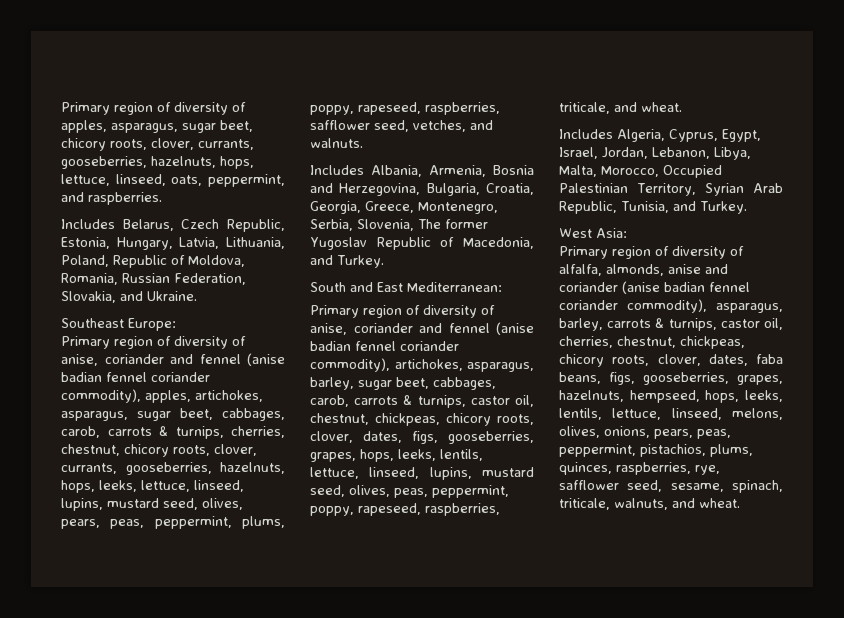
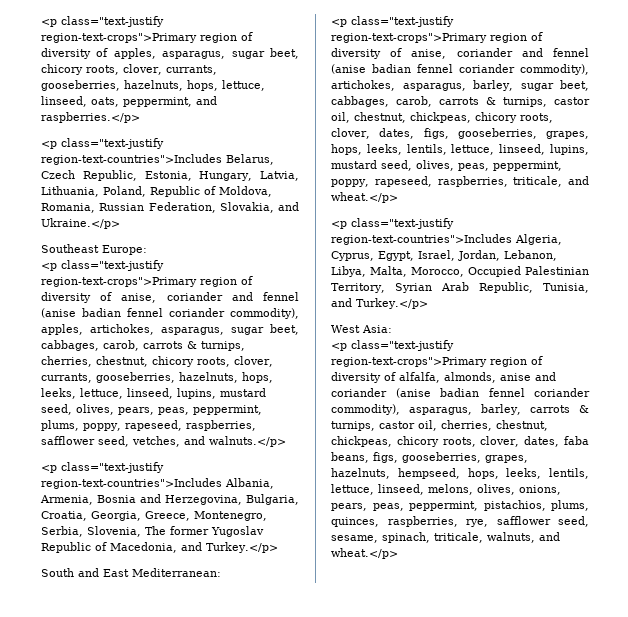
- Primary region of diversity of apples, asparagus, sugar beet, chicory roots, clover, currants, gooseberries, hazelnuts, hops, lettuce, linseed, oats, peppermint, and raspberries.
- Includes Belarus, Czech Republic, Estonia, Hungary, Latvia, Lithuania, Poland, Republic of Moldova, Romania, Russian Federation, Slovakia, and Ukraine.
+ <p class="text-justify region-text-crops">Primary region of diversity of apples, asparagus, sugar beet, chicory roots, clover, currants, gooseberries, hazelnuts, hops, lettuce, linseed, oats, peppermint, and raspberries.</p>
+ <p class="text-justify region-text-countries">Includes Belarus, Czech Republic, Estonia, Hungary, Latvia, Lithuania, Poland, Republic of Moldova, Romania, Russian Federation, Slovakia, and Ukraine.</p>
- Primary region of diversity of anise, coriander and fennel (anise badian fennel coriander commodity), apples, artichokes, asparagus, sugar beet, cabbages, carob, carrots & turnips, cherries, chestnut, chicory roots, clover, currants, gooseberries, hazelnuts, hops, leeks, lettuce, linseed, lupins, mustard seed, olives, pears, peas, peppermint, plums, poppy, rapeseed, raspberries, safflower seed, vetches, and walnuts.
- Includes Albania, Armenia, Bosnia and Herzegovina, Bulgaria, Croatia, Georgia, Greece, Montenegro, Serbia, Slovenia, The former Yugoslav Republic of Macedonia, and Turkey.
+ <p class="text-justify region-text-crops">Primary region of diversity of anise, coriander and fennel (anise badian fennel coriander commodity), apples, artichokes, asparagus, sugar beet, cabbages, carob, carrots & turnips, cherries, chestnut, chicory roots, clover, currants, gooseberries, hazelnuts, hops, leeks, lettuce, linseed, lupins, mustard seed, olives, pears, peas, peppermint, plums, poppy, rapeseed, raspberries, safflower seed, vetches, and walnuts.</p>
+ <p class="text-justify region-text-countries">Includes Albania, Armenia, Bosnia and Herzegovina, Bulgaria, Croatia, Georgia, Greece, Montenegro, Serbia, Slovenia, The former Yugoslav Republic of Macedonia, and Turkey.</p>
- Primary region of diversity of anise, coriander and fennel (anise badian fennel coriander commodity), artichokes, asparagus, barley, sugar beet, cabbages, carob, carrots & turnips, castor oil, chestnut, chickpeas, chicory roots, clover, dates, figs, gooseberries, grapes, hops, leeks, lentils, lettuce, linseed, lupins, mustard seed, olives, peas, peppermint, poppy, rapeseed, raspberries, triticale, and wheat.
- Includes Algeria, Cyprus, Egypt, Israel, Jordan, Lebanon, Libya, Malta, Morocco, Occupied Palestinian Territory, Syrian Arab Republic, Tunisia, and Turkey.
+ <p class="text-justify region-text-crops">Primary region of diversity of anise, coriander and fennel (anise badian fennel coriander commodity), artichokes, asparagus, barley, sugar beet, cabbages, carob, carrots & turnips, castor oil, chestnut, chickpeas, chicory roots, clover, dates, figs, gooseberries, grapes, hops, leeks, lentils, lettuce, linseed, lupins, mustard seed, olives, peas, peppermint, poppy, rapeseed, raspberries, triticale, and wheat.</p>
+ <p class="text-justify region-text-countries">Includes Algeria, Cyprus, Egypt, Israel, Jordan, Lebanon, Libya, Malta, Morocco, Occupied Palestinian Territory, Syrian Arab Republic, Tunisia, and Turkey.</p>
- Primary region of diversity of alfalfa, almonds, anise and coriander (anise badian fennel coriander commodity), asparagus, barley, carrots & turnips, castor oil, cherries, chestnut, chickpeas, chicory roots, clover, dates, faba beans, figs, gooseberries, grapes, hazelnuts, hempseed, hops, leeks, lentils, lettuce, linseed, melons, olives, onions, pears, peas, peppermint, pistachios, plums, quinces, raspberries, rye, safflower seed, sesame, spinach, triticale, walnuts, and wheat.
+ <p class="text-justify region-text-crops">Primary region of diversity of alfalfa, almonds, anise and coriander (anise badian fennel coriander commodity), asparagus, barley, carrots & turnips, castor oil, cherries, chestnut, chickpeas, chicory roots, clover, dates, faba beans, figs, gooseberries, grapes, hazelnuts, hempseed, hops, leeks, lentils, lettuce, linseed, melons, olives, onions, pears, peas, peppermint, pistachios, plums, quinces, raspberries, rye, safflower seed, sesame, spinach, triticale, walnuts, and wheat.</p>

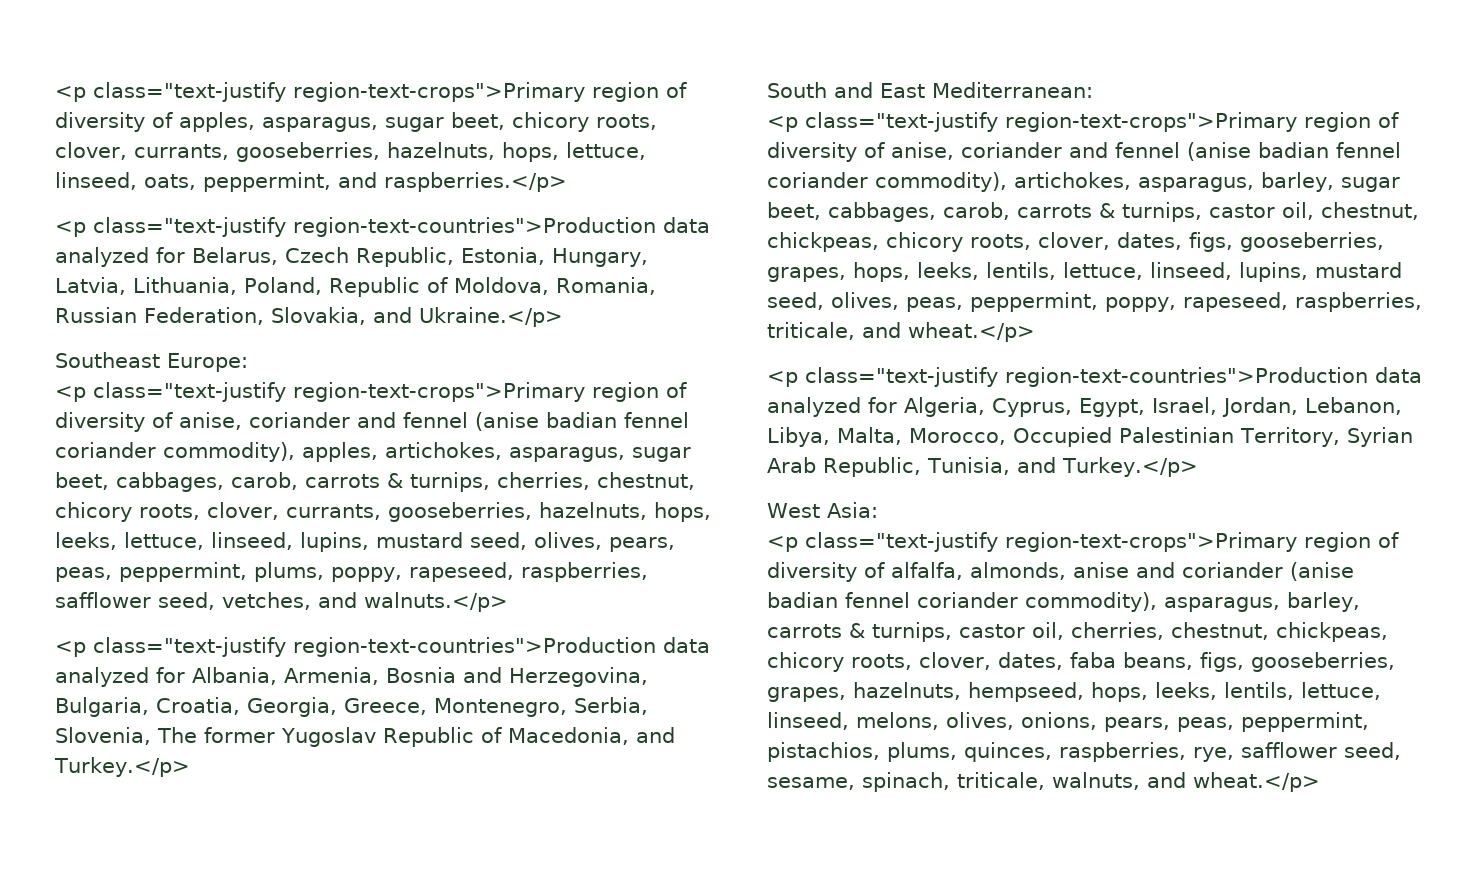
- <p class="text-justify region-text-countries">Includes Belarus, Czech Republic, Estonia, Hungary, Latvia, Lithuania, Poland, Republic of Moldova, Romania, Russian Federation, Slovakia, and Ukraine.</p>
+ <p class="text-justify region-text-countries">Production data analyzed for Belarus, Czech Republic, Estonia, Hungary, Latvia, Lithuania, Poland, Republic of Moldova, Romania, Russian Federation, Slovakia, and Ukraine.</p>
- <p class="text-justify region-text-countries">Includes Albania, Armenia, Bosnia and Herzegovina, Bulgaria, Croatia, Georgia, Greece, Montenegro, Serbia, Slovenia, The former Yugoslav Republic of Macedonia, and Turkey.</p>
+ <p class="text-justify region-text-countries">Production data analyzed for Albania, Armenia, Bosnia and Herzegovina, Bulgaria, Croatia, Georgia, Greece, Montenegro, Serbia, Slovenia, The former Yugoslav Republic of Macedonia, and Turkey.</p>
- <p class="text-justify region-text-countries">Includes Algeria, Cyprus, Egypt, Israel, Jordan, Lebanon, Libya, Malta, Morocco, Occupied Palestinian Territory, Syrian Arab Republic, Tunisia, and Turkey.</p>
+ <p class="text-justify region-text-countries">Production data analyzed for Algeria, Cyprus, Egypt, Israel, Jordan, Lebanon, Libya, Malta, Morocco, Occupied Palestinian Territory, Syrian Arab Republic, Tunisia, and Turkey.</p>

